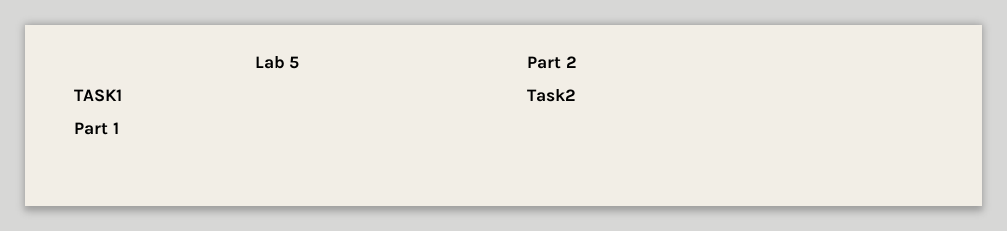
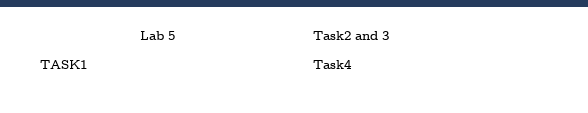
- Part 1
- Part 2
- Task2
+ Task2 and 3
+ Task4

